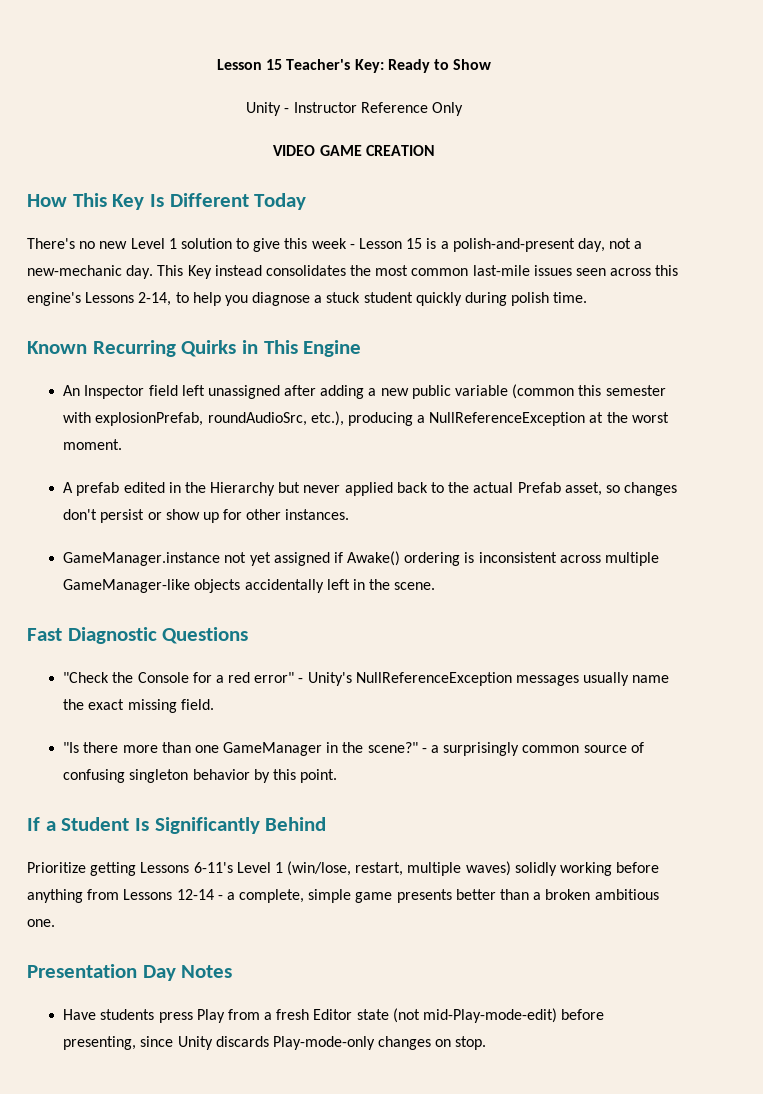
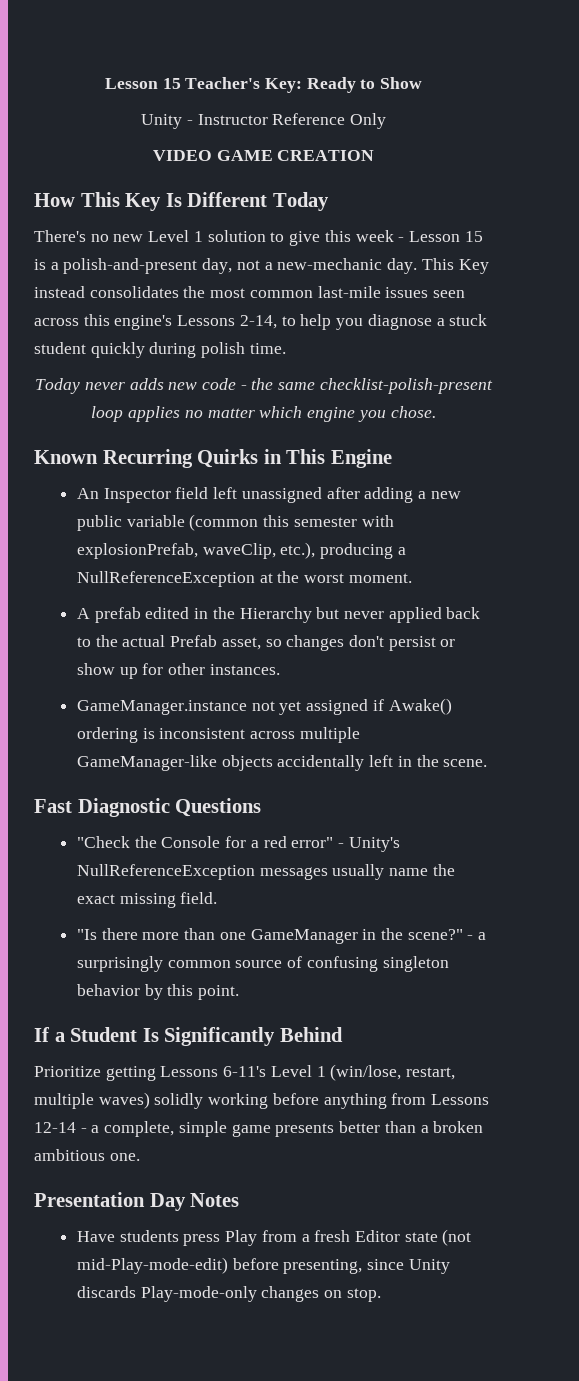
+ Today never adds new code - the same checklist-polish-present loop applies no matter which engine you chose.
- An Inspector field left unassigned after adding a new public variable (common this semester with explosionPrefab, roundAudioSrc, etc.), producing a NullReferenceException at the worst moment.
+ An Inspector field left unassigned after adding a new public variable (common this semester with explosionPrefab, waveClip, etc.), producing a NullReferenceException at the worst moment.

